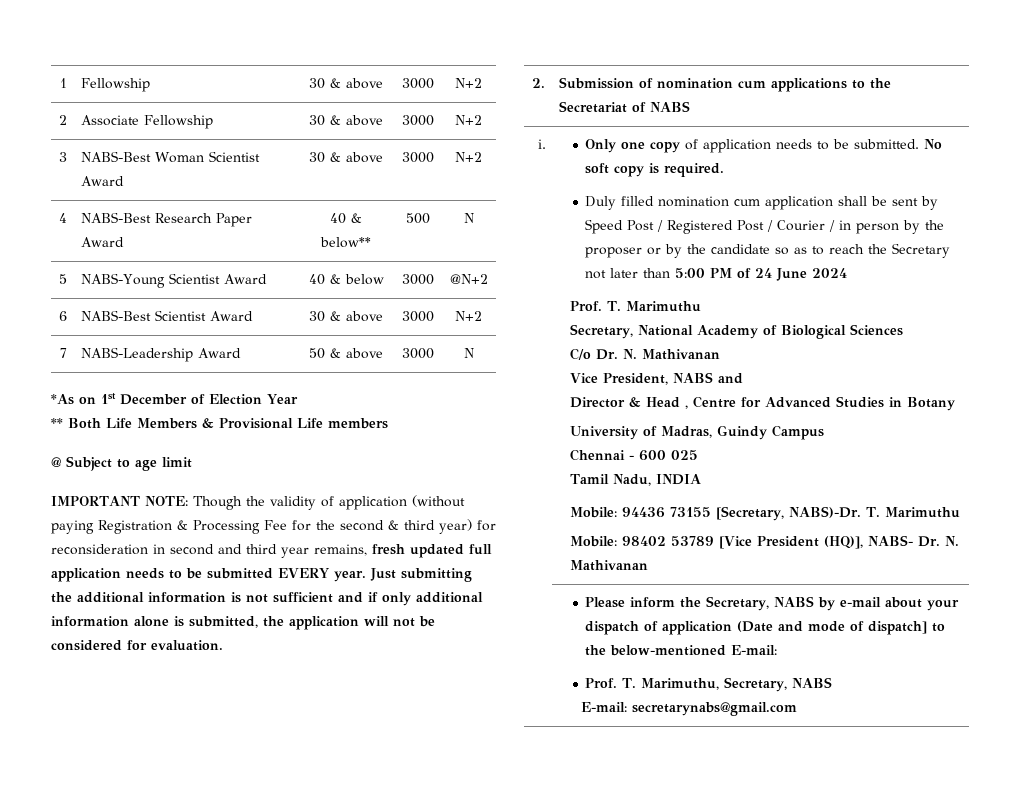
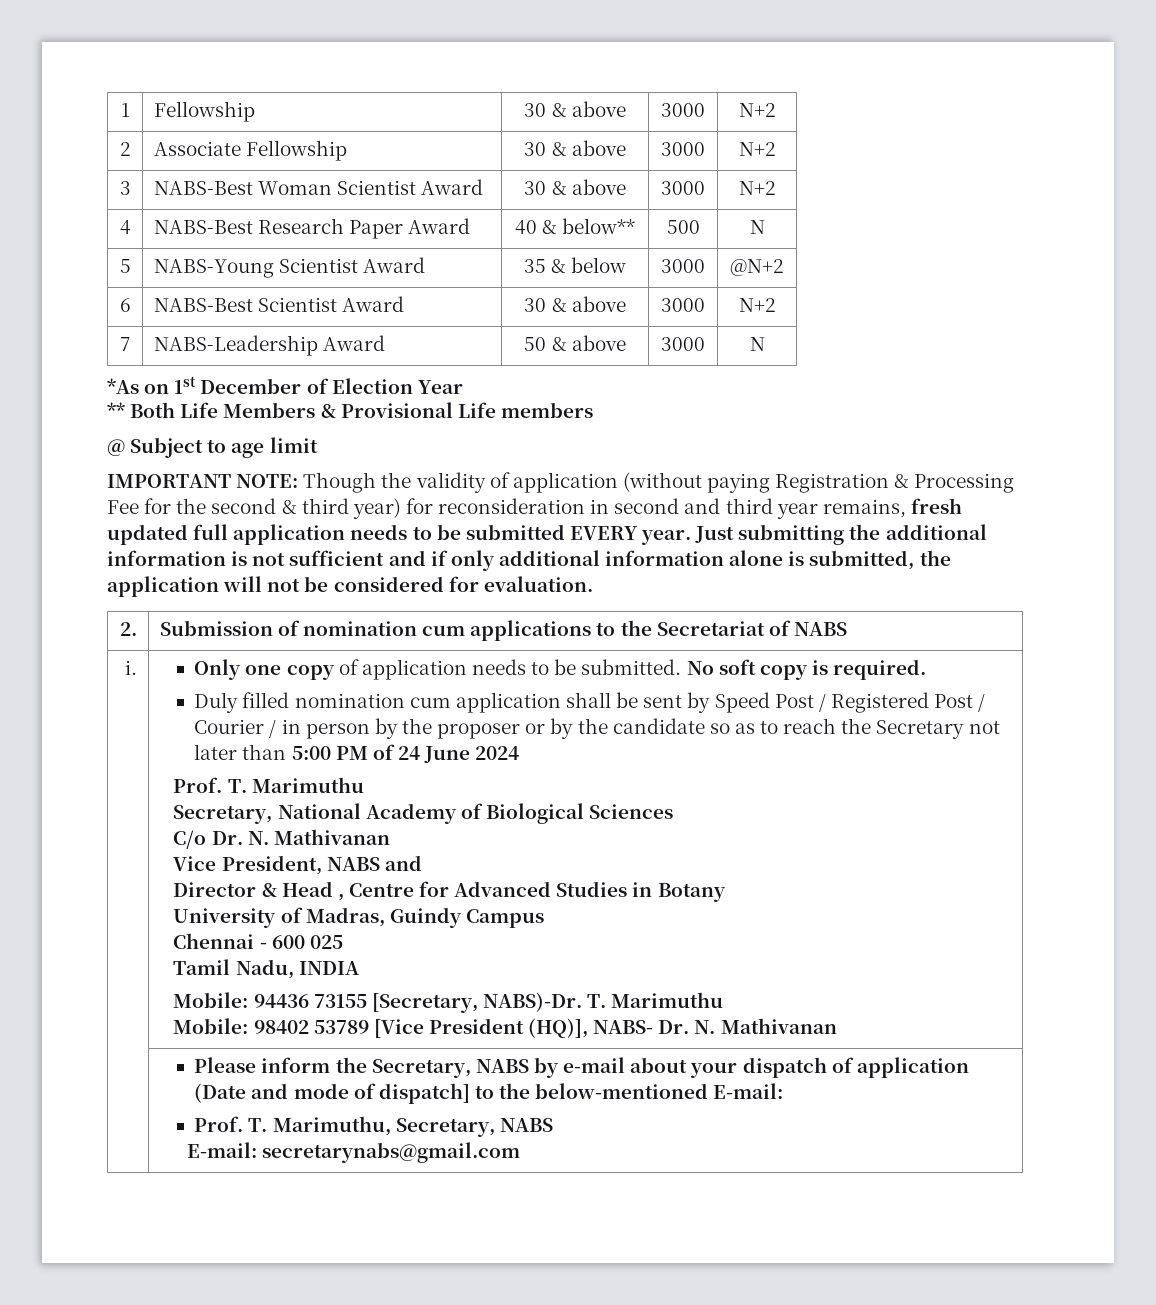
- 5 | NABS-Young Scientist Award | 40 & below | 3000 | @N+2
+ 5 | NABS-Young Scientist Award | 35 & below | 3000 | @N+2

